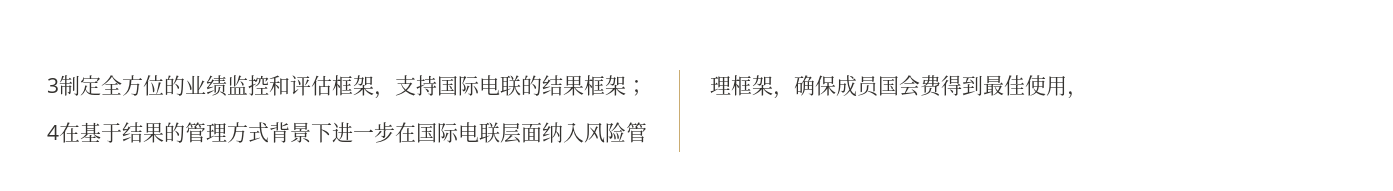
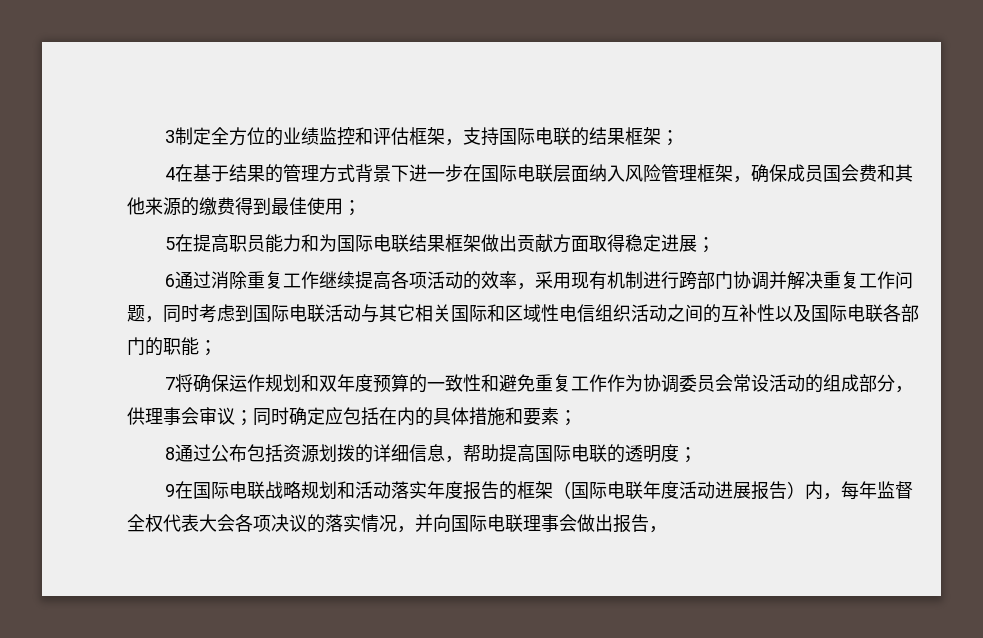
- 4在基于结果的管理方式背景下进一步在国际电联层面纳入风险管理框架，确保成员国会费得到最佳使用，
+ 4在基于结果的管理方式背景下进一步在国际电联层面纳入风险管理框架，确保成员国会费和其他来源的缴费得到最佳使用；
+ 5在提高职员能力和为国际电联结果框架做出贡献方面取得稳定进展；
+ 6通过消除重复工作继续提高各项活动的效率，采用现有机制进行跨部门协调并解决重复工作问题，同时考虑到国际电联活动与其它相关国际和区域性电信组织活动之间的互补性以及国际电联各部门的职能；
+ 7将确保运作规划和双年度预算的一致性和避免重复工作作为协调委员会常设活动的组成部分，供理事会审议；同时确定应包括在内的具体措施和要素；
+ 8通过公布包括资源划拨的详细信息，帮助提高国际电联的透明度；
+ 9在国际电联战略规划和活动落实年度报告的框架（国际电联年度活动进展报告）内，每年监督全权代表大会各项决议的落实情况，并向国际电联理事会做出报告，

